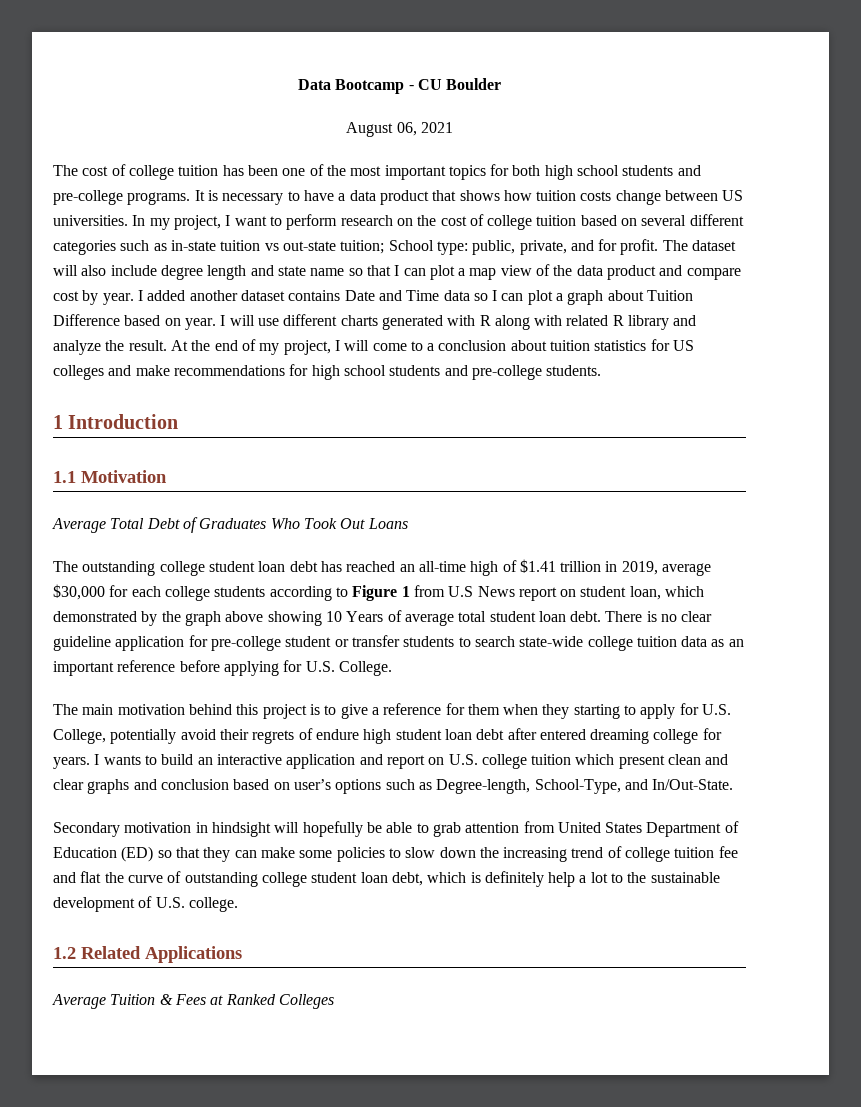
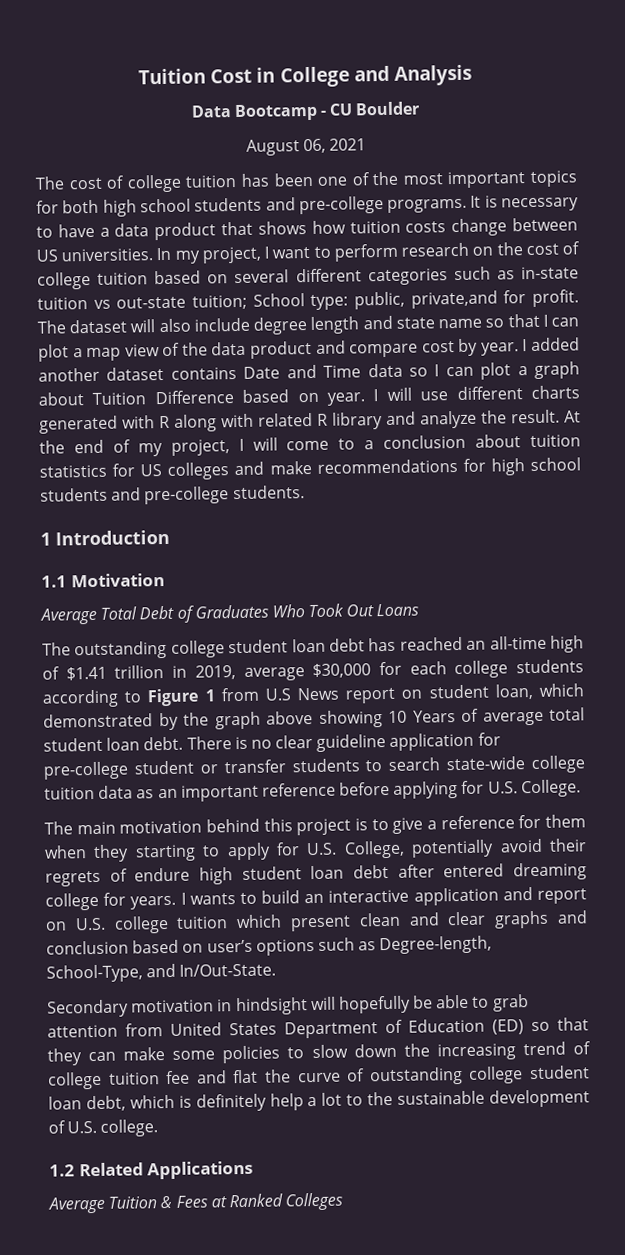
+ Tuition Cost in College and Analysis
- In my project, I want to perform research on the cost of college tuition based on several different categories such as in-state tuition vs out-state tuition; School type: public, private, and for profit.
+ In my project, I want to perform research on the cost of college tuition based on several different categories such as in-state tuition vs out-state tuition; School type: public, private,and for profit.

